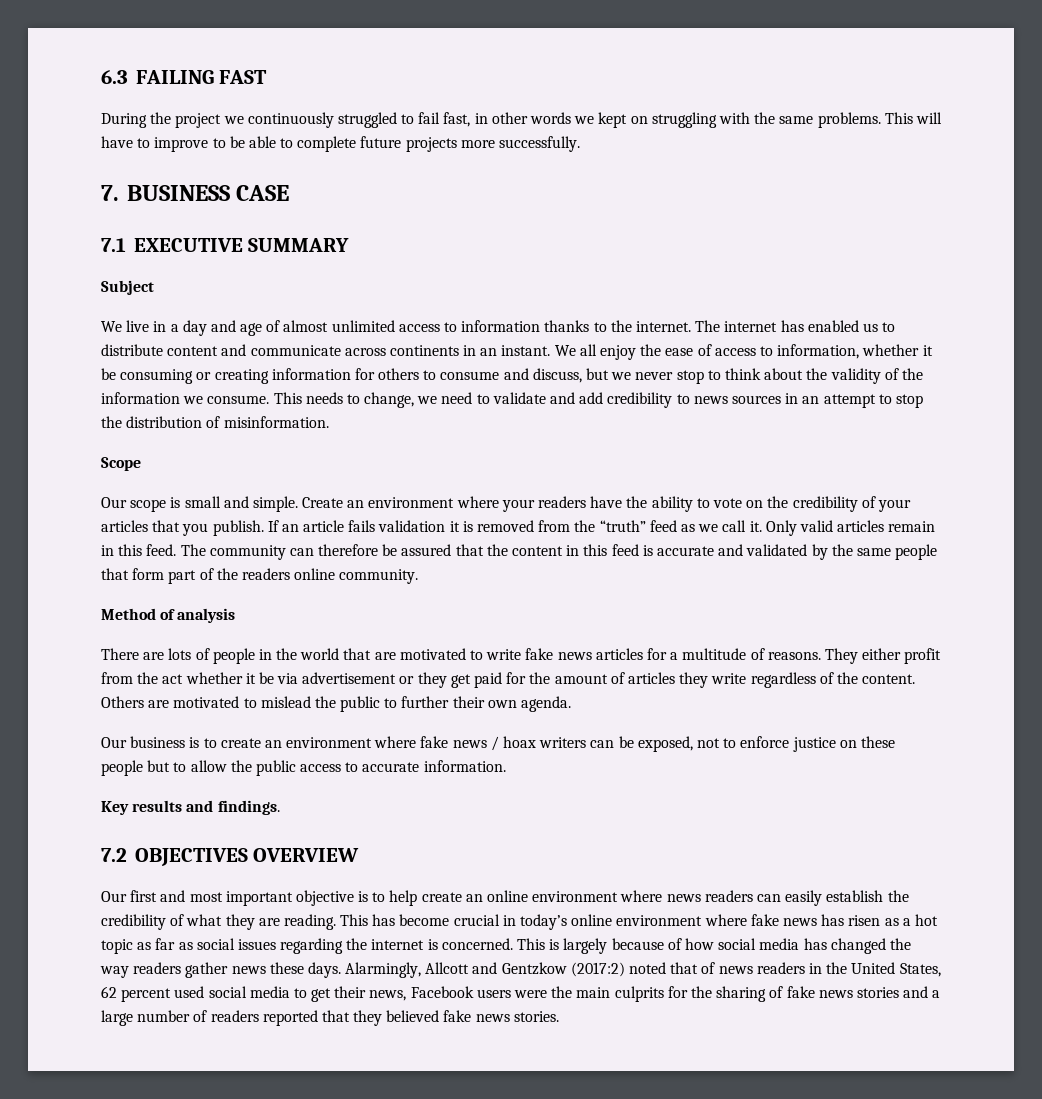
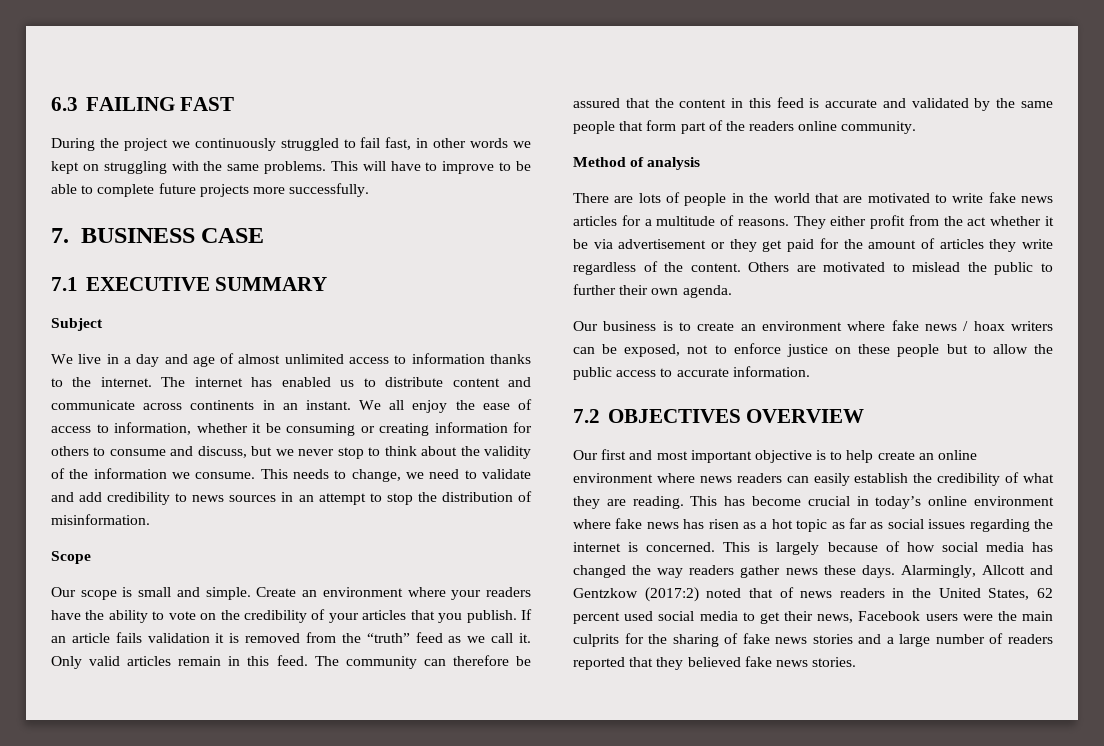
- Key results and findings.

